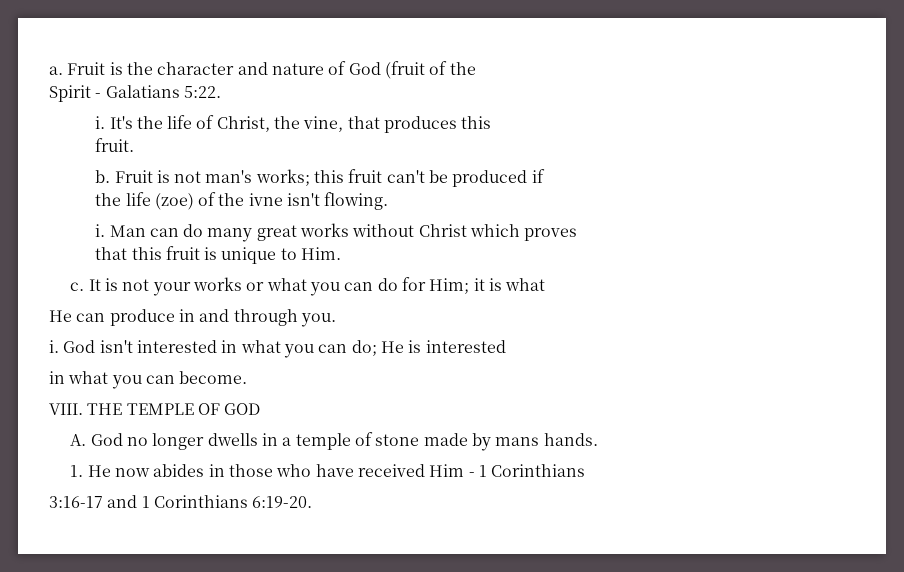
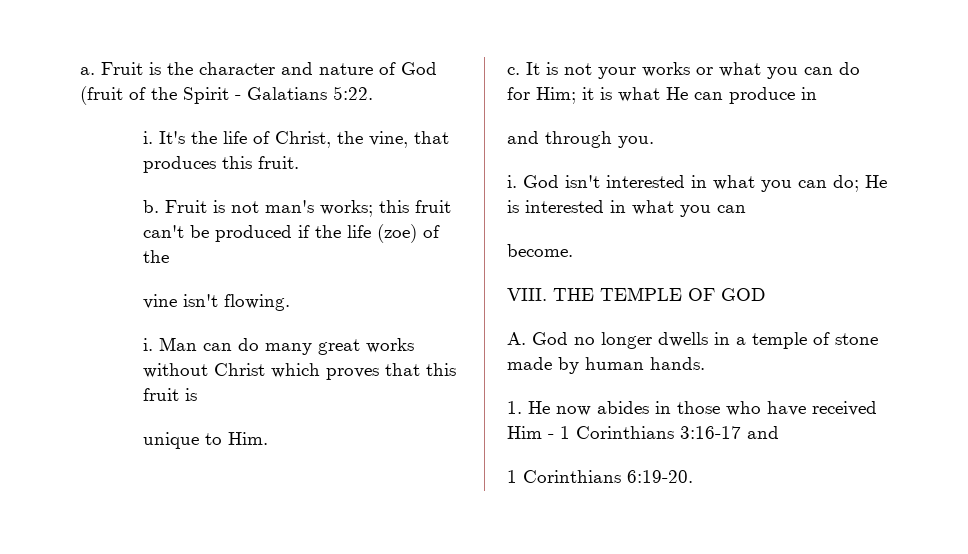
- Fruit is the character and nature of God (fruit of the
- Spirit - Galatians 5:22.
+ Fruit is the character and nature of God (fruit of the Spirit - Galatians 5:22.
- It's the life of Christ, the vine, that produces this
- fruit.
+ It's the life of Christ, the vine, that produces this fruit.
- Fruit is not man's works; this fruit can't be produced if
- the life (zoe) of the ivne isn't flowing.
+ Fruit is not man's works; this fruit can't be produced if the life (zoe) of the
+ vine isn't flowing.
- Man can do many great works without Christ which proves
- that this fruit is unique to Him.
+ Man can do many great works without Christ which proves that this fruit is
+ unique to Him.
- It is not your works or what you can do for Him; it is what
- He can produce in and through you.
+ It is not your works or what you can do for Him; it is what He can produce in
+ and through you.
- God isn't interested in what you can do; He is interested
- in what you can become.
+ God isn't interested in what you can do; He is interested in what you can
+ become.
- A. God no longer dwells in a temple of stone made by mans hands.
+ A. God no longer dwells in a temple of stone made by human hands.
- 1. He now abides in those who have received Him - 1 Corinthians
- 3:16-17 and 1 Corinthians 6:19-20.
+ 1. He now abides in those who have received Him - 1 Corinthians 3:16-17 and
+ 1 Corinthians 6:19-20.

